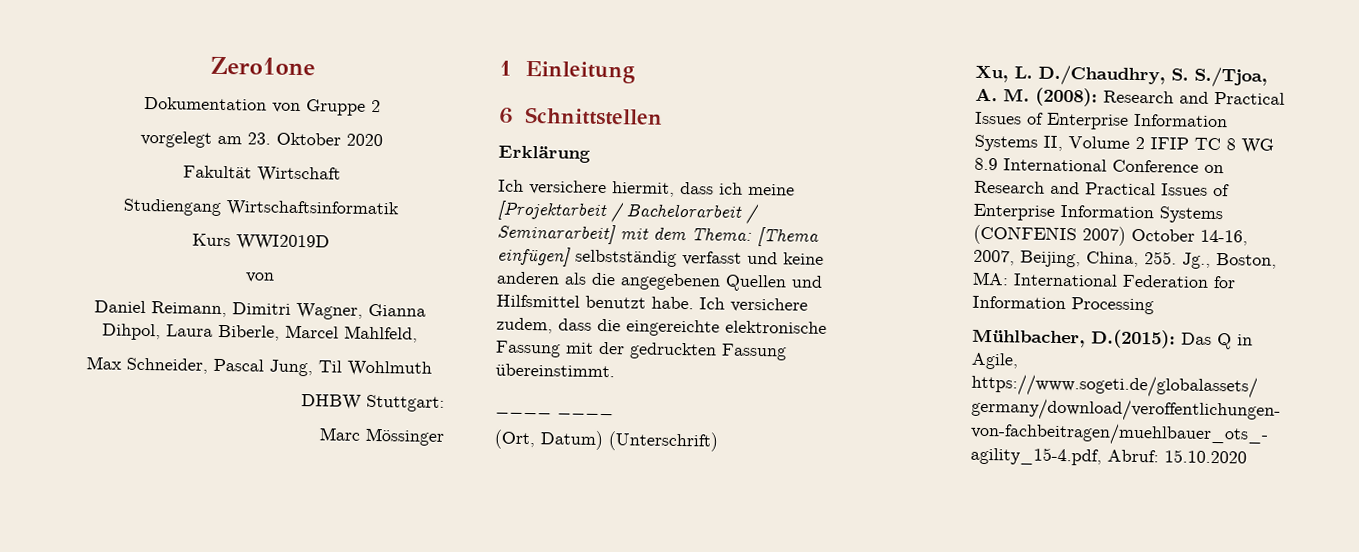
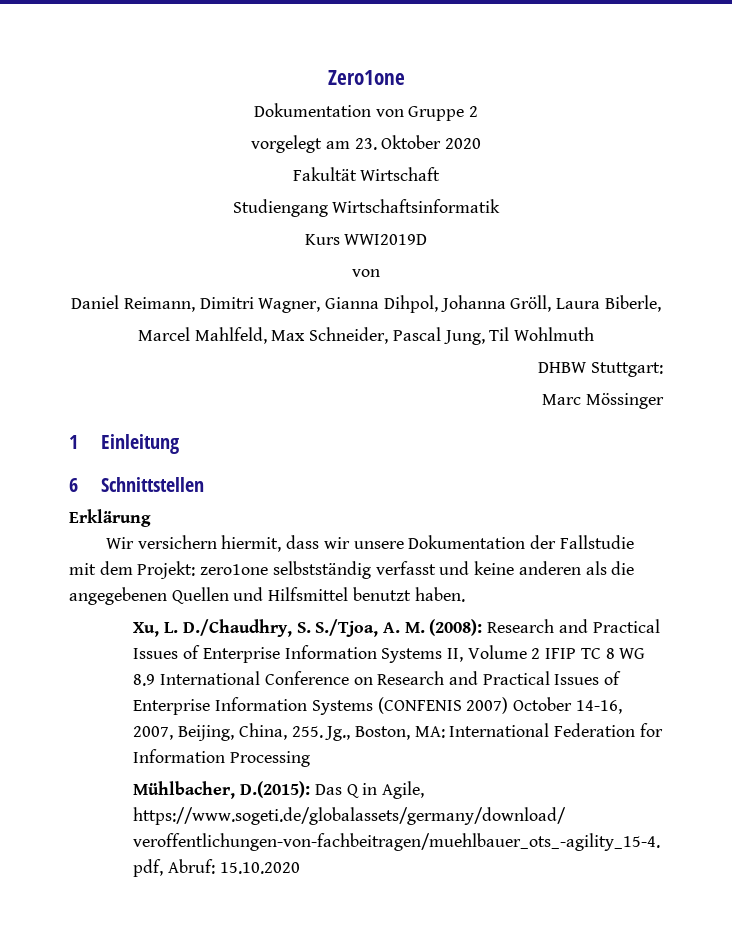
- Daniel Reimann, Dimitri Wagner, Gianna Dihpol, Laura Biberle, Marcel Mahlfeld,
- Max Schneider, Pascal Jung, Til Wohlmuth
+ Daniel Reimann, Dimitri Wagner, Gianna Dihpol, Johanna Gröll, Laura Biberle,
+ Marcel Mahlfeld, Max Schneider, Pascal Jung, Til Wohlmuth
- Ich versichere hiermit, dass ich meine [Projektarbeit / Bachelorarbeit / Seminararbeit] mit dem Thema: [Thema einfügen] selbstständig verfasst und keine anderen als die angegebenen Quellen und Hilfsmittel benutzt habe. Ich versichere zudem, dass die eingereichte elektronische Fassung mit der gedruckten Fassung übereinstimmt.
- ____ ____
- (Ort, Datum) (Unterschrift)
+ Wir versichern hiermit, dass wir unsere Dokumentation der Fallstudie mit dem Projekt: zero1one selbstständig verfasst und keine anderen als die angegebenen Quellen und Hilfsmittel benutzt haben.

